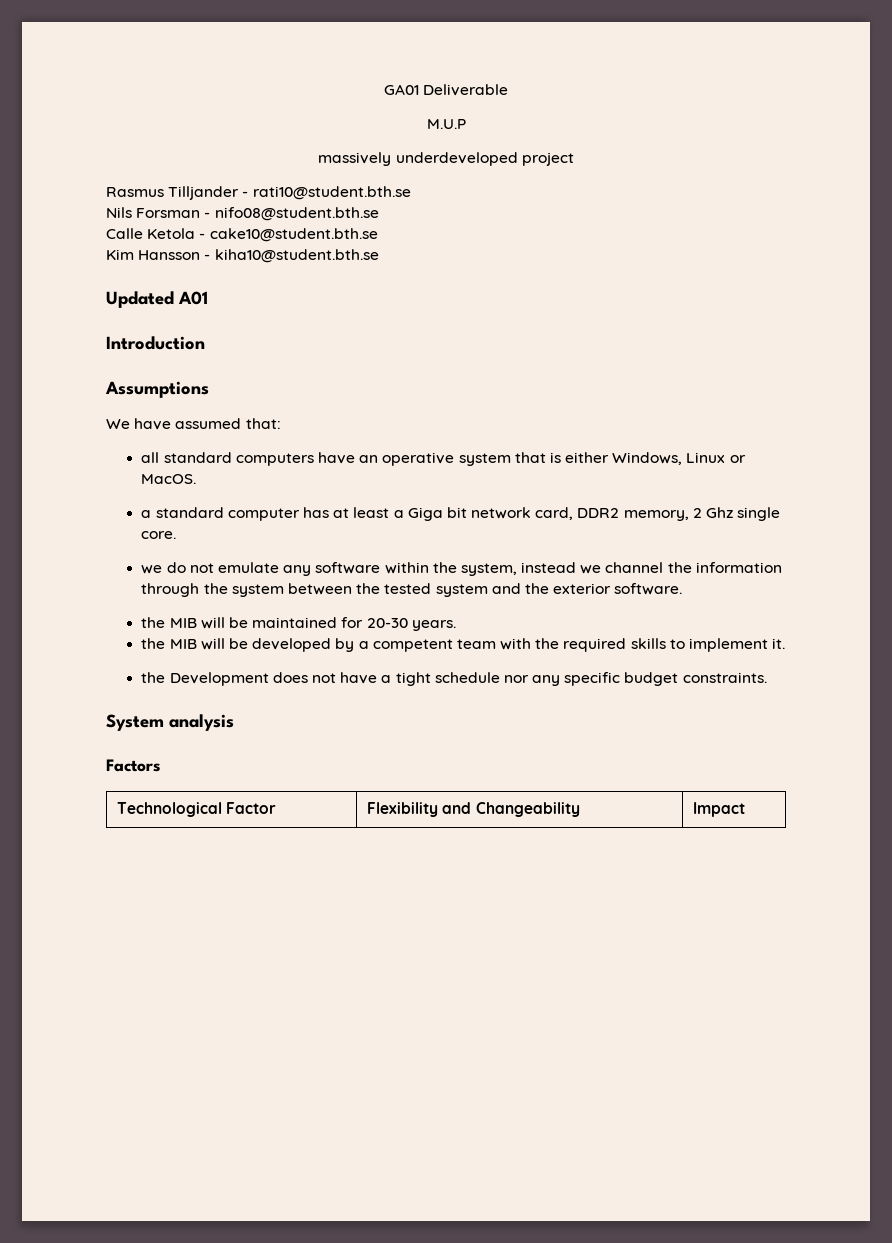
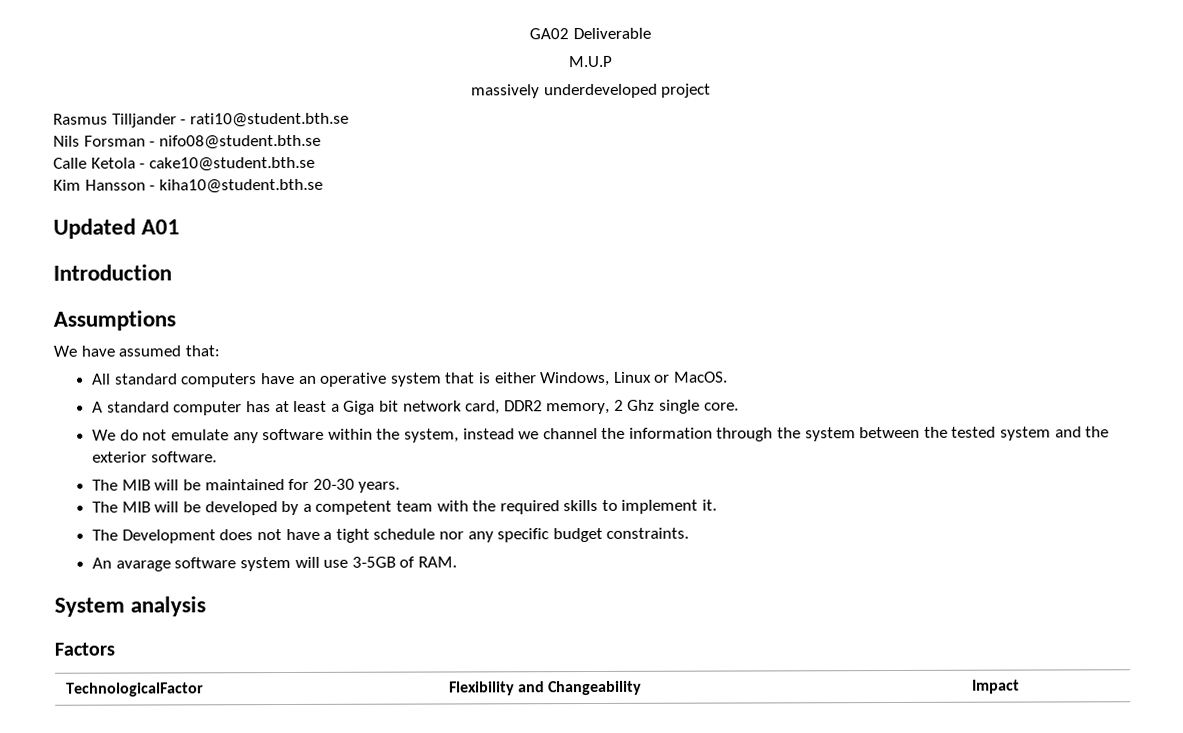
- GA01 Deliverable
+ GA02 Deliverable
- all standard computers have an operative system that is either Windows, Linux or MacOS.
+ All standard computers have an operative system that is either Windows, Linux or MacOS.
- a standard computer has at least a Giga bit network card, DDR2 memory, 2 Ghz single core.
+ A standard computer has at least a Giga bit network card, DDR2 memory, 2 Ghz single core.
- we do not emulate any software within the system, instead we channel the information through the system between the tested system and the exterior software.
+ We do not emulate any software within the system, instead we channel the information through the system between the tested system and the exterior software.
- the MIB will be maintained for 20-30 years.
+ The MIB will be maintained for 20-30 years.
- the MIB will be developed by a competent team with the required skills to implement it.
+ The MIB will be developed by a competent team with the required skills to implement it.
- the Development does not have a tight schedule nor any specific budget constraints.
+ The Development does not have a tight schedule nor any specific budget constraints.
+ An avarage software system will use 3-5GB of RAM.
- Technological Factor | Flexibility and Changeability | Impact
+ TechnologicalFactor | Flexibility and Changeability | Impact

